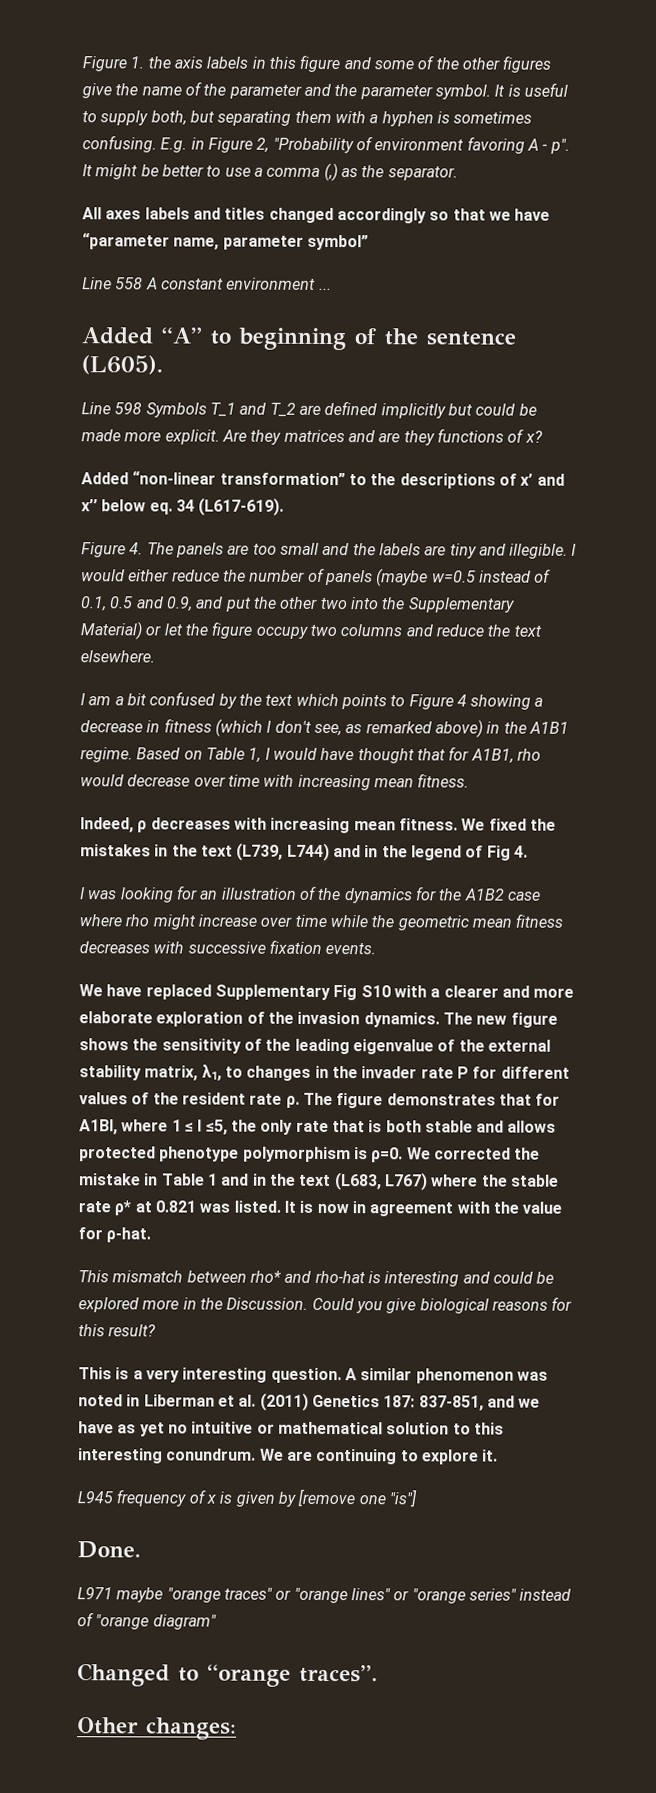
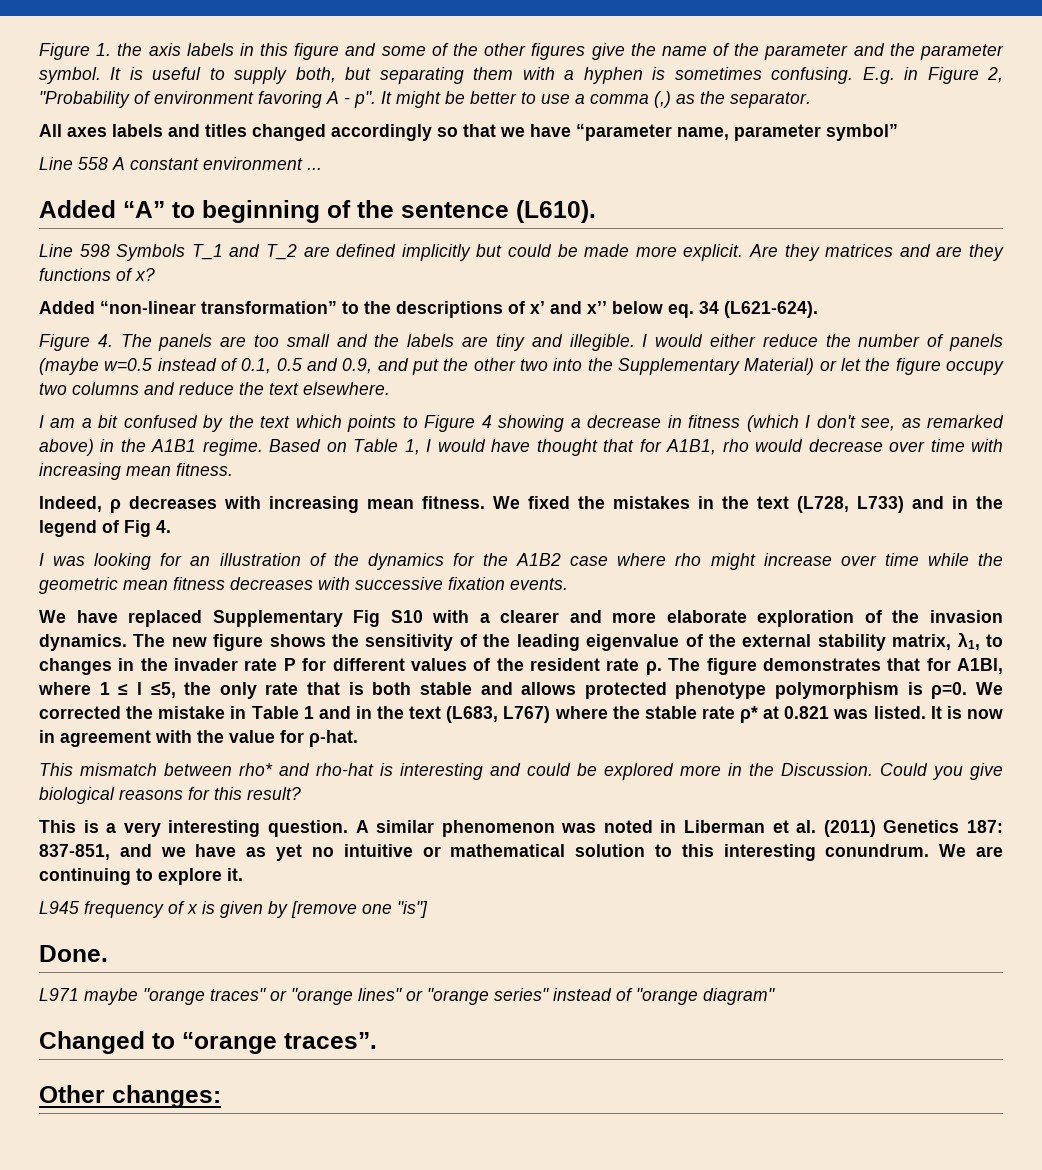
- Added “A” to beginning of the sentence (L605).
+ Added “A” to beginning of the sentence (L610).
- 34 (L617-619).
+ 34 (L621-624).
- We fixed the mistakes in the text (L739, L744) and in the legend of Fig 4.
+ We fixed the mistakes in the text (L728, L733) and in the legend of Fig 4.

